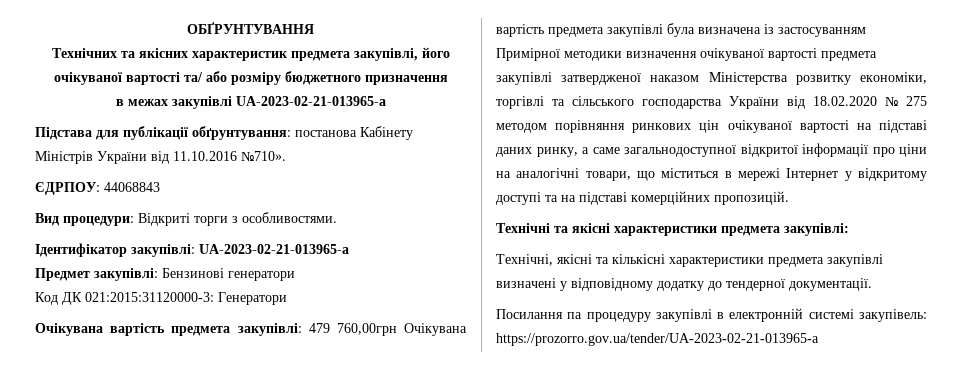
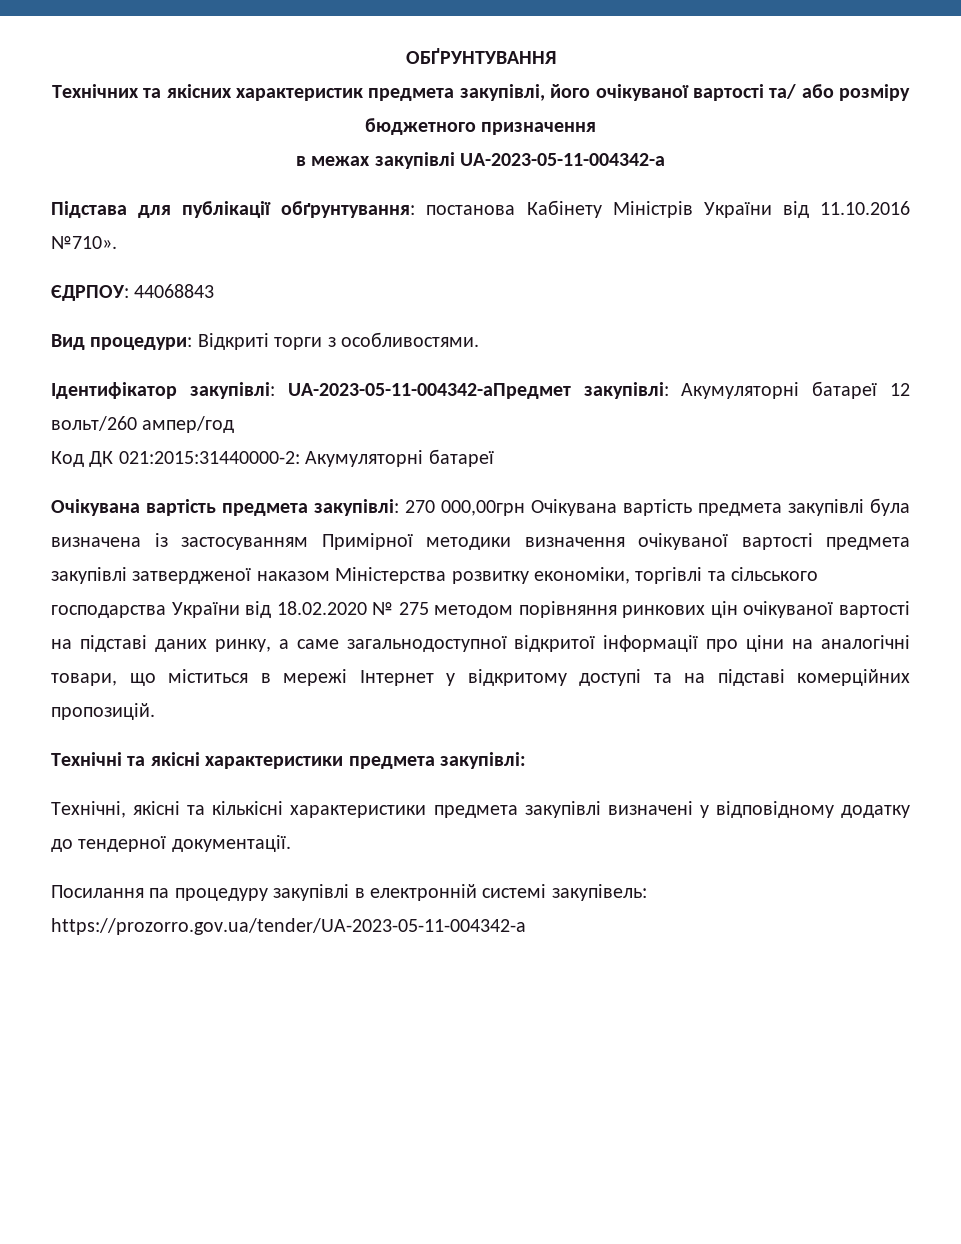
- в межах закупівлі UA-2023-02-21-013965-a
+ в межах закупівлі UA-2023-05-11-004342-a
- Ідентифікатор закупівлі: UA-2023-02-21-013965-a
- Предмет закупівлі: Бензинові генератори
+ Ідентифікатор закупівлі: UA-2023-05-11-004342-aПредмет закупівлі: Акумуляторні батареї 12 вольт/260 ампер/год
- Код ДК 021:2015:31120000-3: Генератори
+ Код ДК 021:2015:31440000-2: Акумуляторні батареї
- 479 760,00грн Очікувана вартість предмета закупівлі була визначена із застосуванням Примірної методики визначення очікуваної вартості предмета закупівлі затвердженої наказом Міністерства розвитку економіки, торгівлі та сільського господарства України від 18.02.2020 № 275 методом порівняння ринкових цін очікуваної вартості на підставі даних ринку, а саме загальнодоступної відкритої інформації про ціни на аналогічні товари, що міститься в мережі Інтернет у відкритому доступі та на підставі комерційних пропозицій.
+ 270 000,00грн Очікувана вартість предмета закупівлі була визначена із застосуванням Примірної методики визначення очікуваної вартості предмета закупівлі затвердженої наказом Міністерства розвитку економіки, торгівлі та сільського господарства України від 18.02.2020 № 275 методом порівняння ринкових цін очікуваної вартості на підставі даних ринку, а саме загальнодоступної відкритої інформації про ціни на аналогічні товари, що міститься в мережі Інтернет у відкритому доступі та на підставі комерційних пропозицій.
- Посилання па процедуру закупівлі в електронній системі закупівель: https://prozorro.gov.ua/tender/UA-2023-02-21-013965-a
+ Посилання па процедуру закупівлі в електронній системі закупівель: https://prozorro.gov.ua/tender/UA-2023-05-11-004342-a

